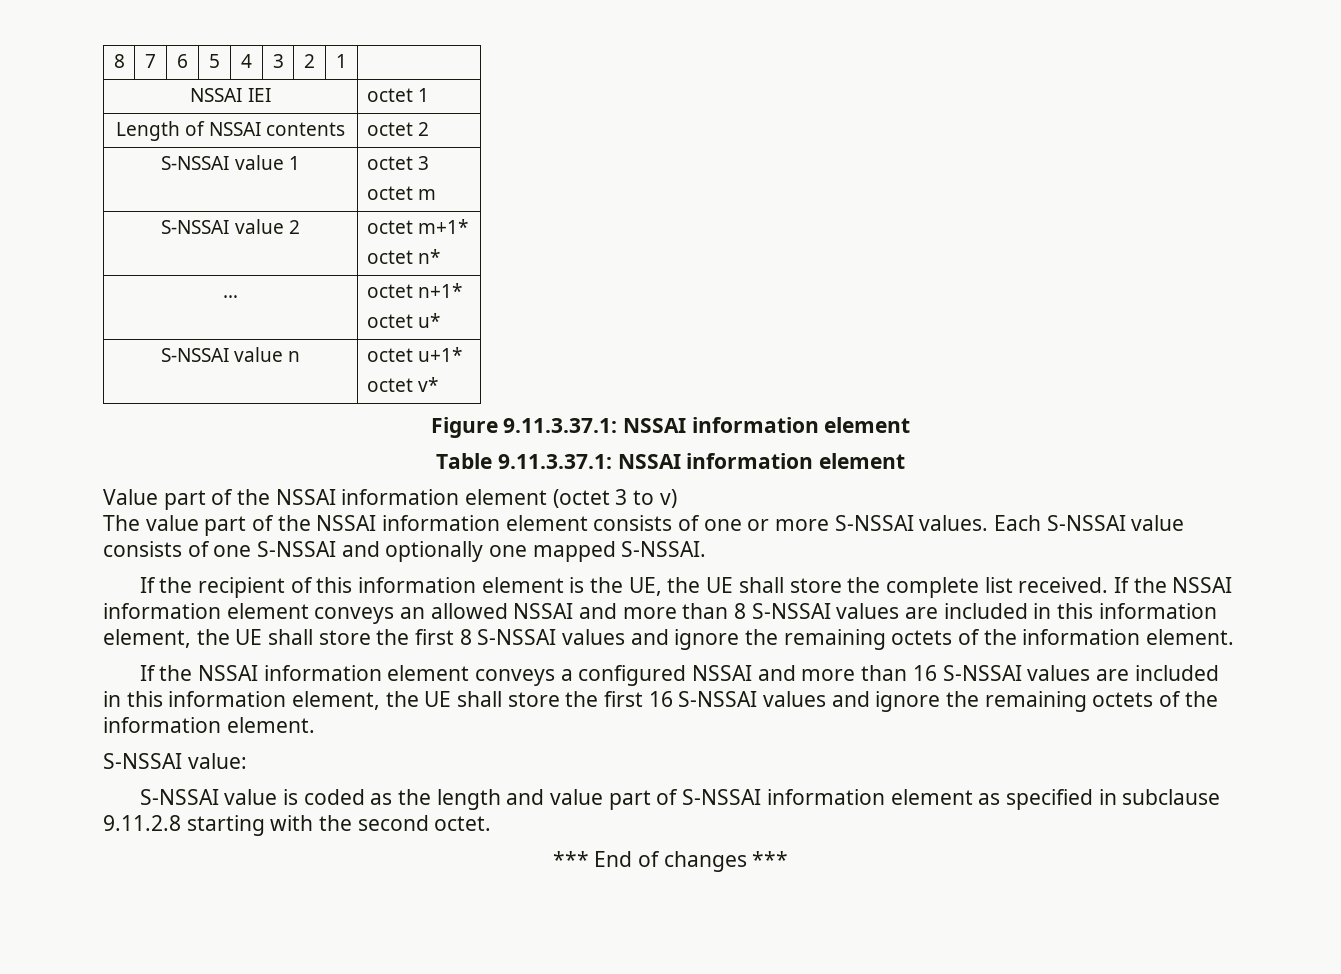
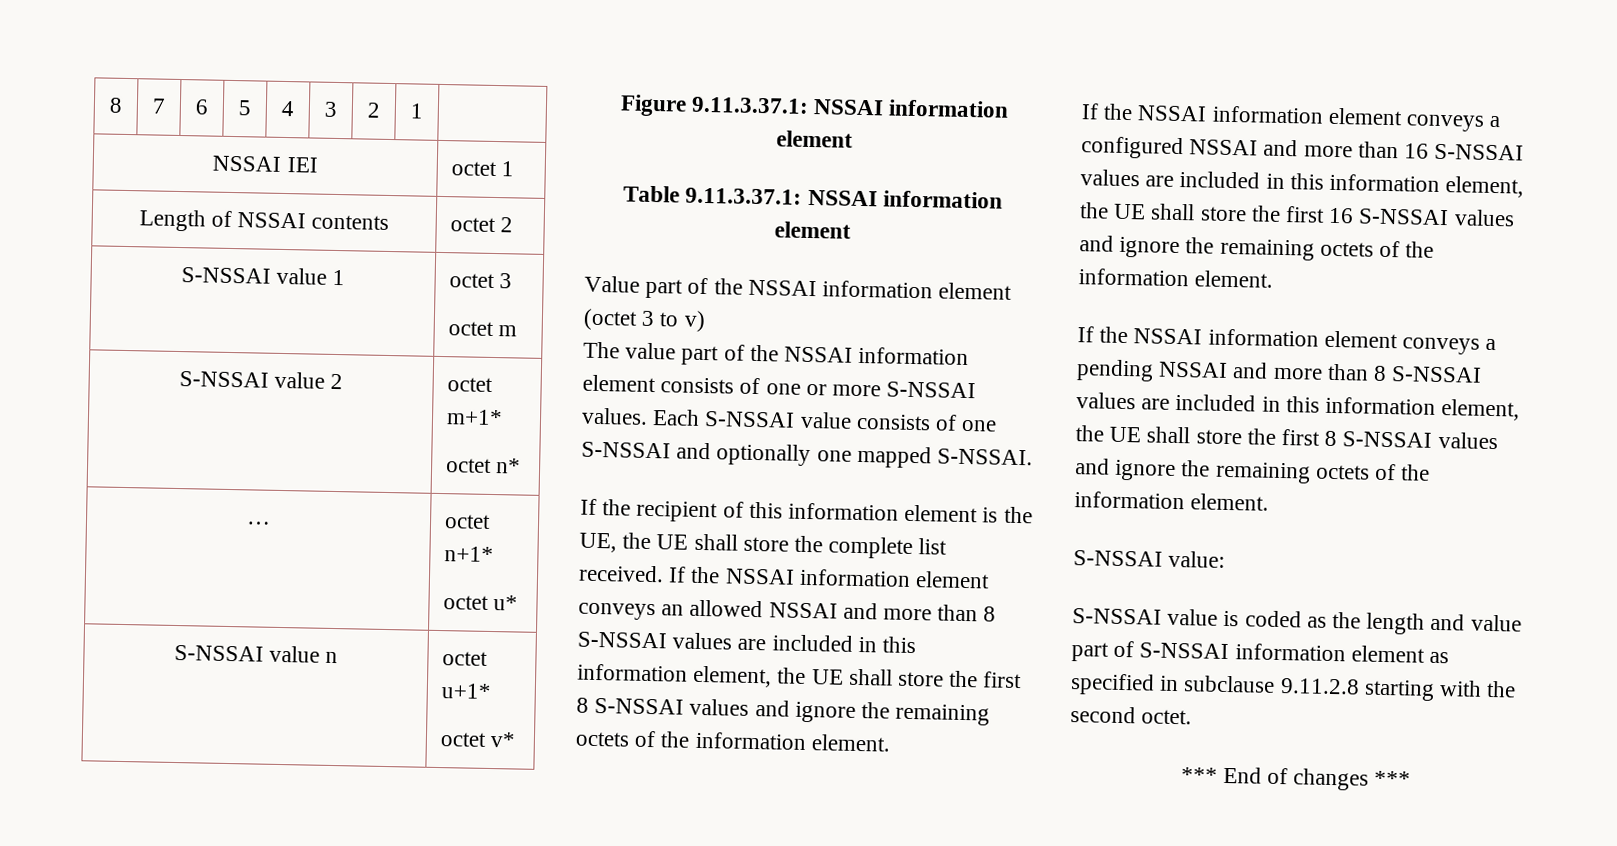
+ If the NSSAI information element conveys a pending NSSAI and more than 8 S-NSSAI values are included in this information element, the UE shall store the first 8 S-NSSAI values and ignore the remaining octets of the information element.

